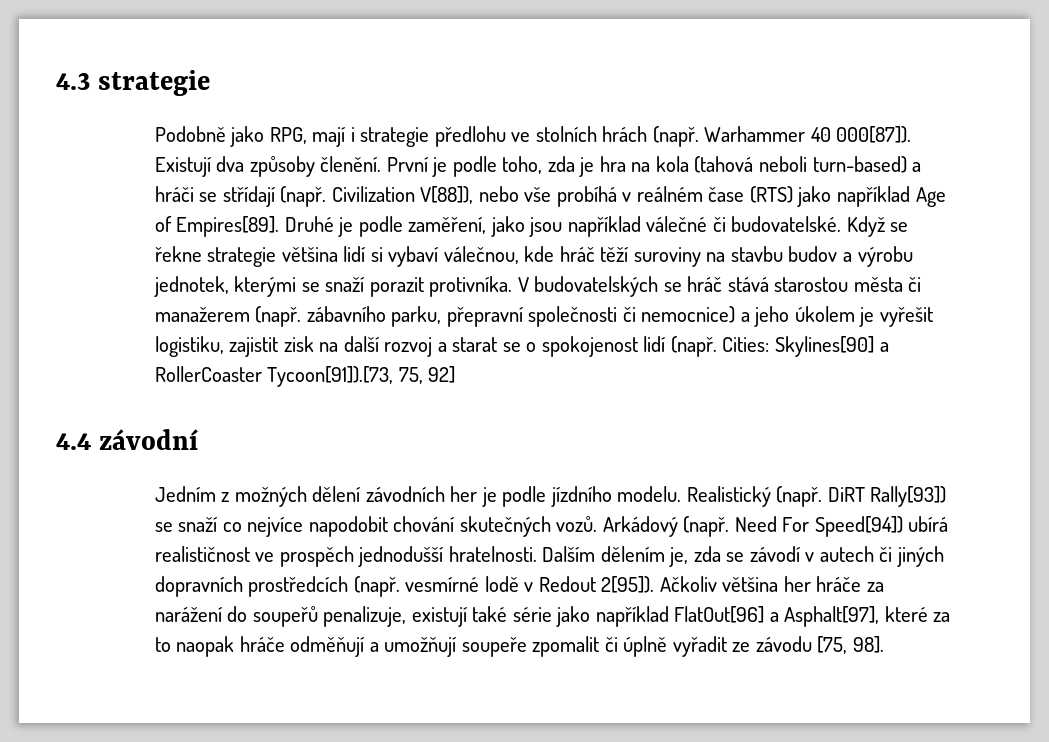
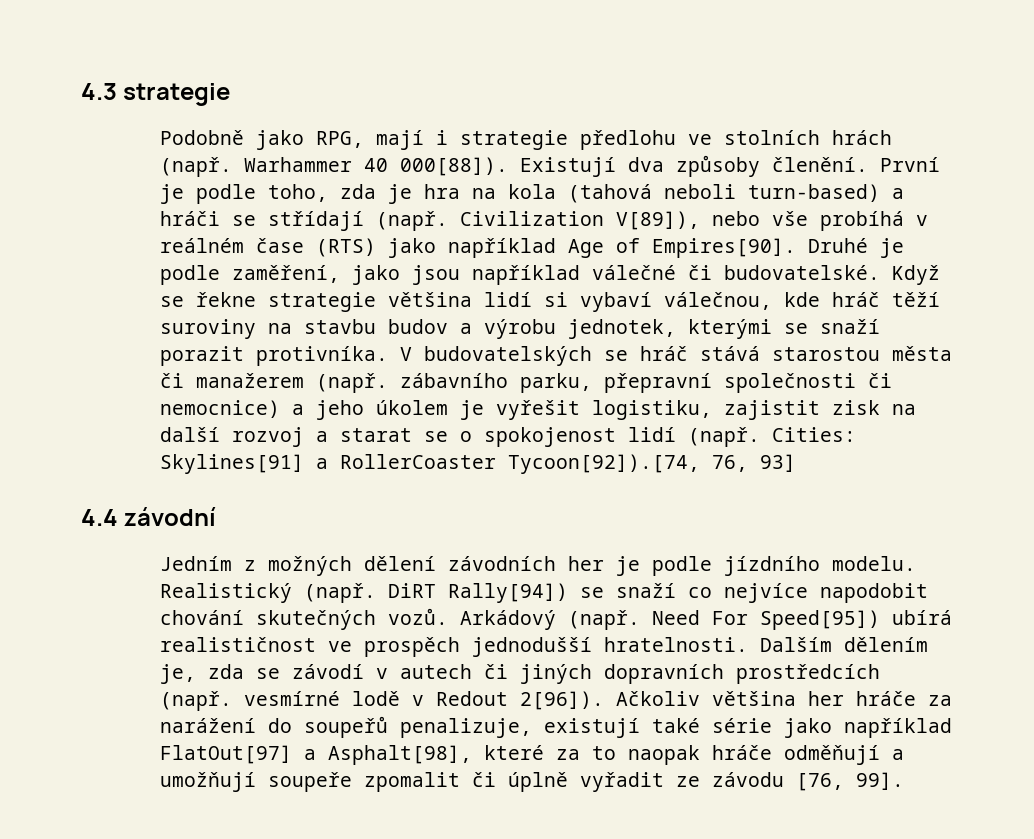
- Warhammer 40 000[87]).
+ Warhammer 40 000[88]).
- Civilization V[88]), nebo vše probíhá v reálném čase (RTS) jako například Age of Empires[89].
+ Civilization V[89]), nebo vše probíhá v reálném čase (RTS) jako například Age of Empires[90].
- Cities: Skylines[90] a RollerCoaster Tycoon[91]).[73, 75, 92]
+ Cities: Skylines[91] a RollerCoaster Tycoon[92]).[74, 76, 93]
- DiRT Rally[93]) se snaží co nejvíce napodobit chování skutečných vozů.
+ DiRT Rally[94]) se snaží co nejvíce napodobit chování skutečných vozů.
- Need For Speed[94]) ubírá realističnost ve prospěch jednodušší hratelnosti.
+ Need For Speed[95]) ubírá realističnost ve prospěch jednodušší hratelnosti.
- Dalším dělením je, zda se závodí v autech či jiných dopravních prostředcích (např. vesmírné lodě v Redout 2[95]).
+ Dalším dělením je, zda se závodí v autech či jiných dopravních prostředcích (např. vesmírné lodě v Redout 2[96]).
- Ačkoliv většina her hráče za narážení do soupeřů penalizuje, existují také série jako například FlatOut[96] a Asphalt[97], které za to naopak hráče odměňují a umožňují soupeře zpomalit či úplně vyřadit ze závodu [75, 98].
+ Ačkoliv většina her hráče za narážení do soupeřů penalizuje, existují také série jako například FlatOut[97] a Asphalt[98], které za to naopak hráče odměňují a umožňují soupeře zpomalit či úplně vyřadit ze závodu [76, 99].

